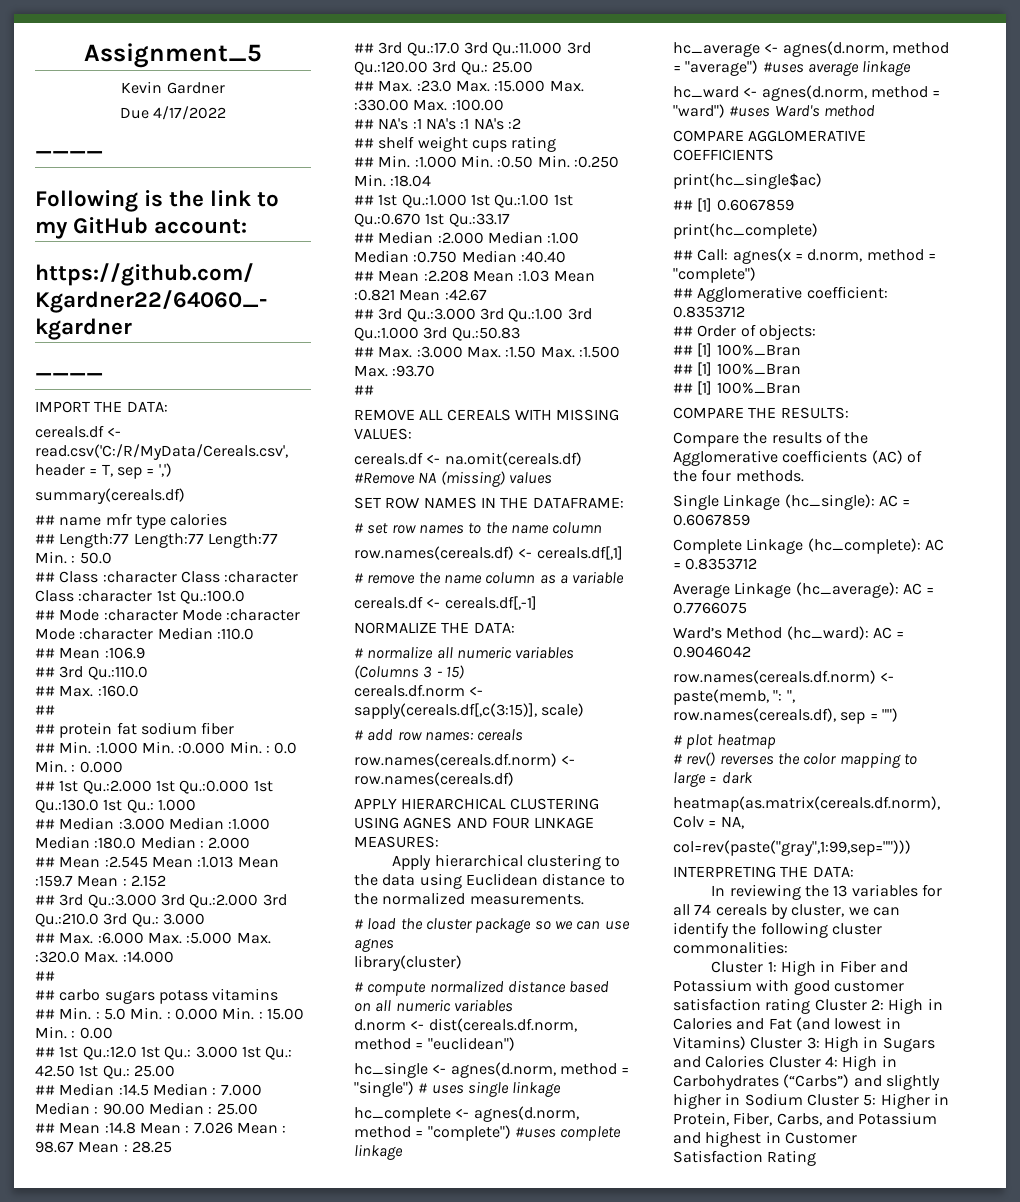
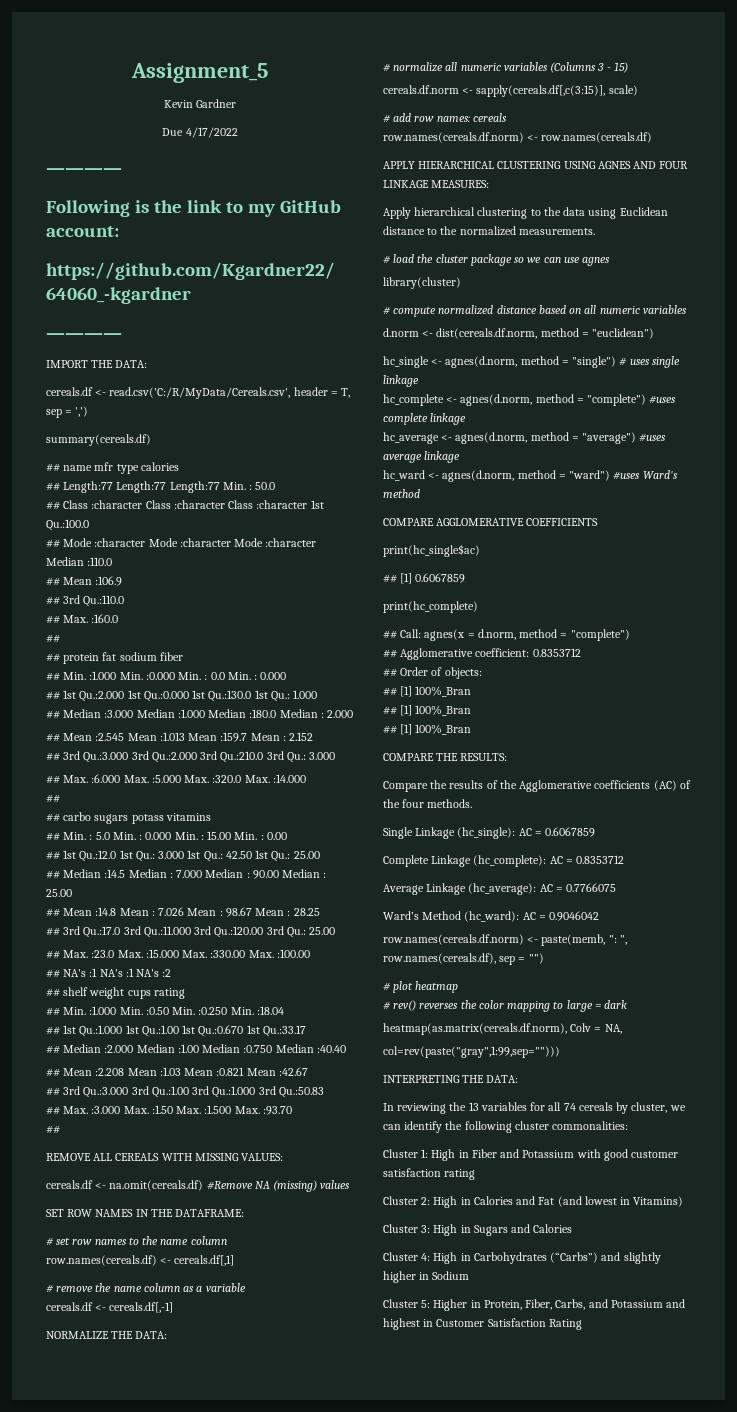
- Cluster 1: High in Fiber and Potassium with good customer satisfaction rating Cluster 2: High in Calories and Fat (and lowest in Vitamins) Cluster 3: High in Sugars and Calories Cluster 4: High in Carbohydrates (“Carbs”) and slightly higher in Sodium Cluster 5: Higher in Protein, Fiber, Carbs, and Potassium and highest in Customer Satisfaction Rating
+ Cluster 1: High in Fiber and Potassium with good customer satisfaction rating
+ Cluster 2: High in Calories and Fat (and lowest in Vitamins)
+ Cluster 3: High in Sugars and Calories
+ Cluster 4: High in Carbohydrates (“Carbs”) and slightly higher in Sodium
+ Cluster 5: Higher in Protein, Fiber, Carbs, and Potassium and highest in Customer Satisfaction Rating

